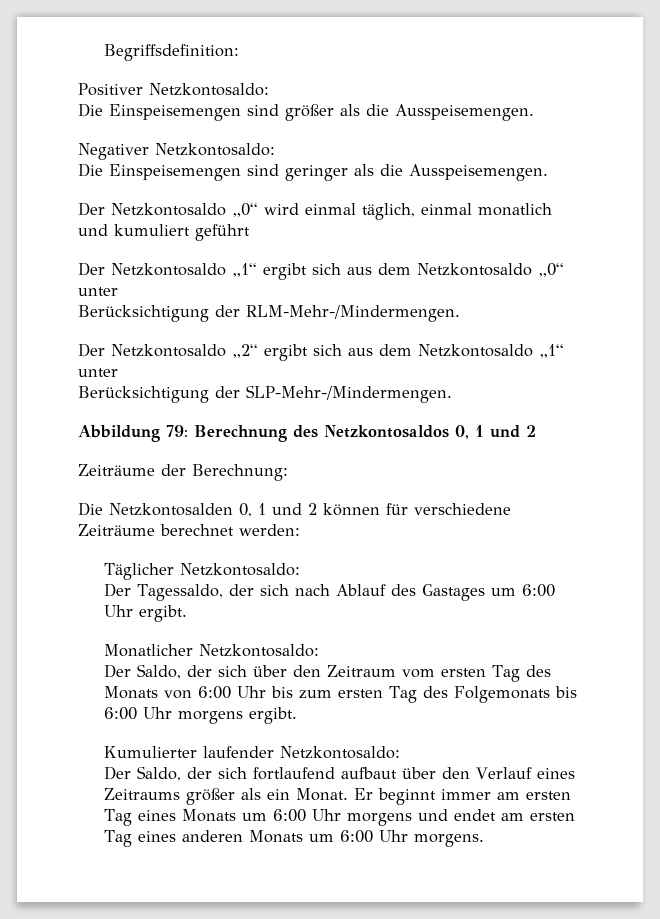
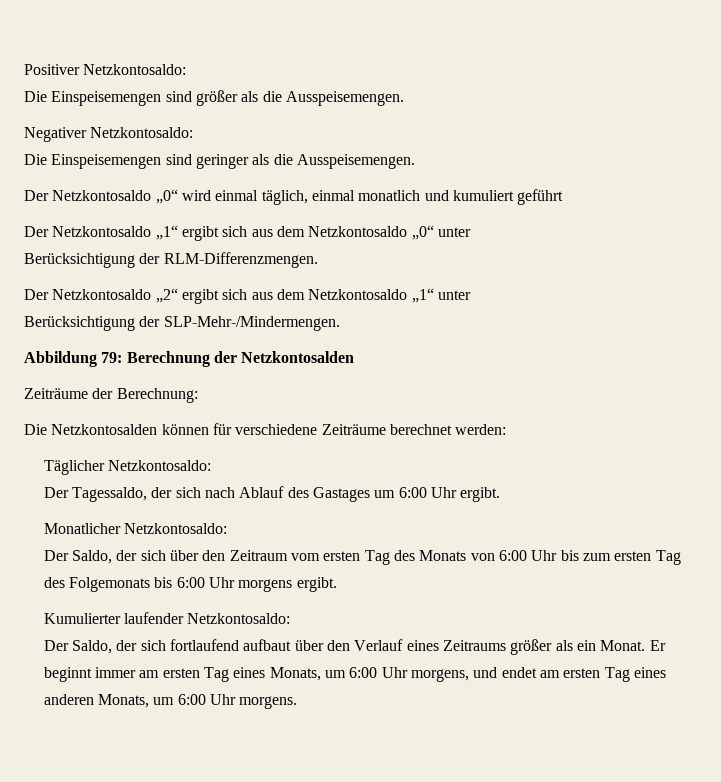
- Begriffsdefinition:
- Berücksichtigung der RLM-Mehr-/Mindermengen.
+ Berücksichtigung der RLM-Differenzmengen.
- Abbildung 79: Berechnung des Netzkontosaldos 0, 1 und 2
+ Abbildung 79: Berechnung der Netzkontosalden
- Die Netzkontosalden 0, 1 und 2 können für verschiedene Zeiträume berechnet werden:
+ Die Netzkontosalden können für verschiedene Zeiträume berechnet werden:
- Er beginnt immer am ersten Tag eines Monats um 6:00 Uhr morgens und endet am ersten Tag eines anderen Monats um 6:00 Uhr morgens.
+ Er beginnt immer am ersten Tag eines Monats, um 6:00 Uhr morgens, und endet am ersten Tag eines anderen Monats, um 6:00 Uhr morgens.

